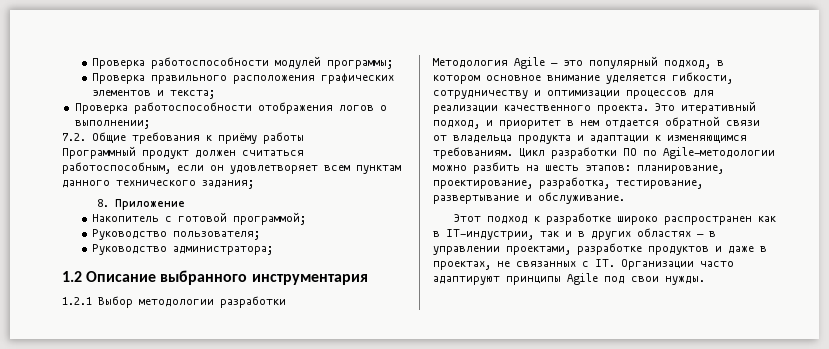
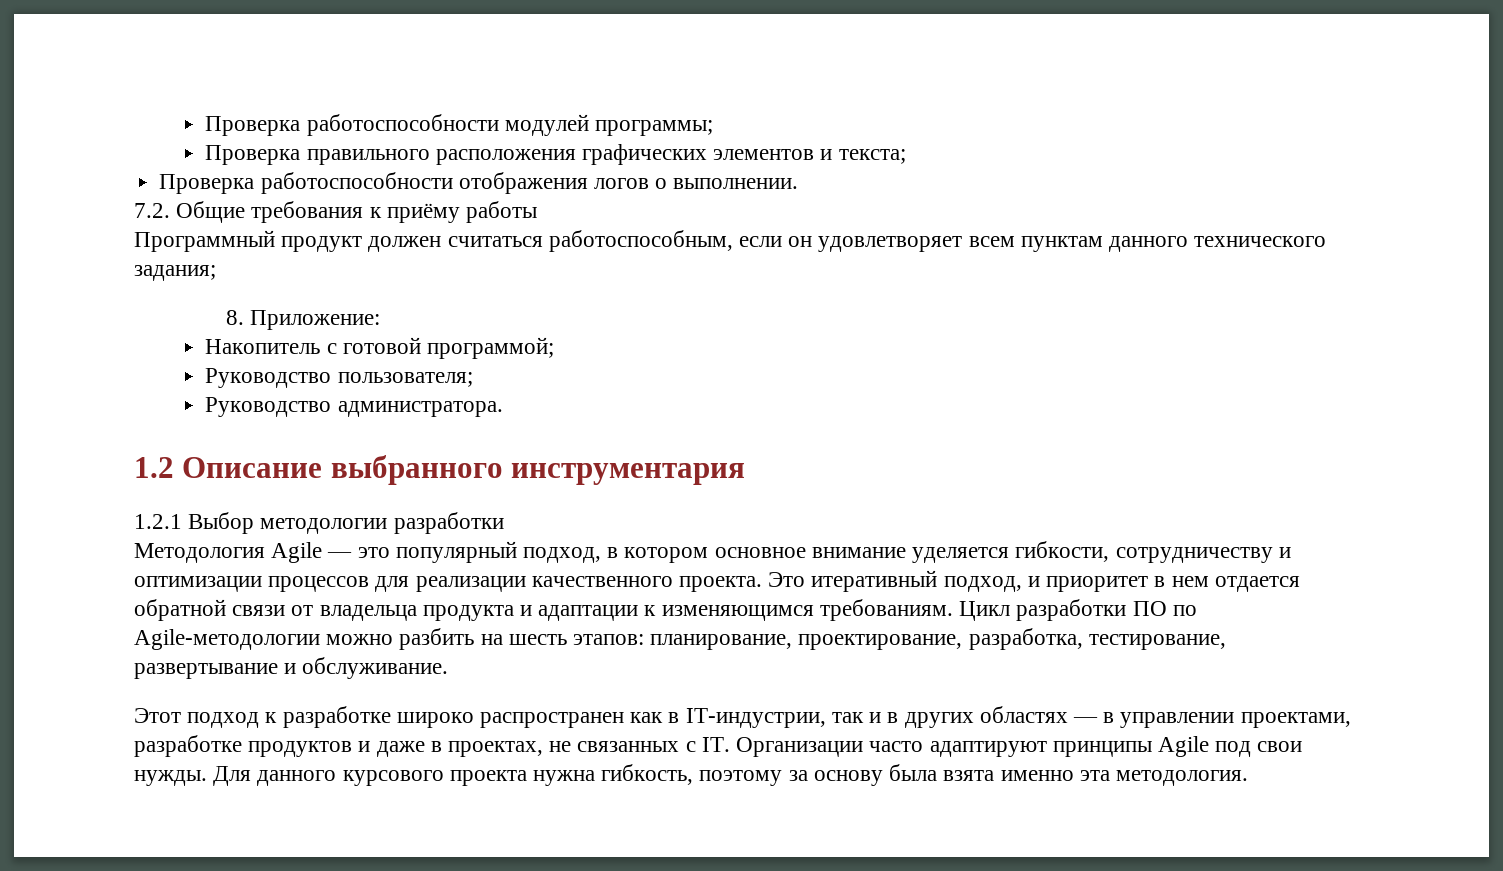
- Проверка работоспособности отображения логов о выполнении;
+ Проверка работоспособности отображения логов о выполнении.
- 8. Приложение
+ 8. Приложение:
- Руководство администратора;
+ Руководство администратора.
+ Для данного курсового проекта нужна гибкость, поэтому за основу была взята именно эта методология.

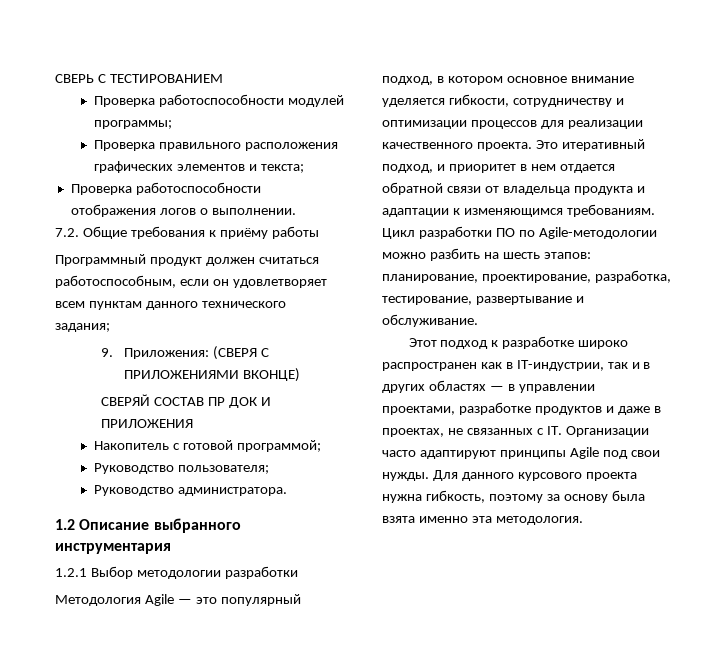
+ СВЕРЬ С ТЕСТИРОВАНИЕМ
- 8. Приложение:
+ 9. Приложения: (СВЕРЯ С ПРИЛОЖЕНИЯМИ ВКОНЦЕ)
+ СВЕРЯЙ СОСТАВ ПР ДОК И ПРИЛОЖЕНИЯ

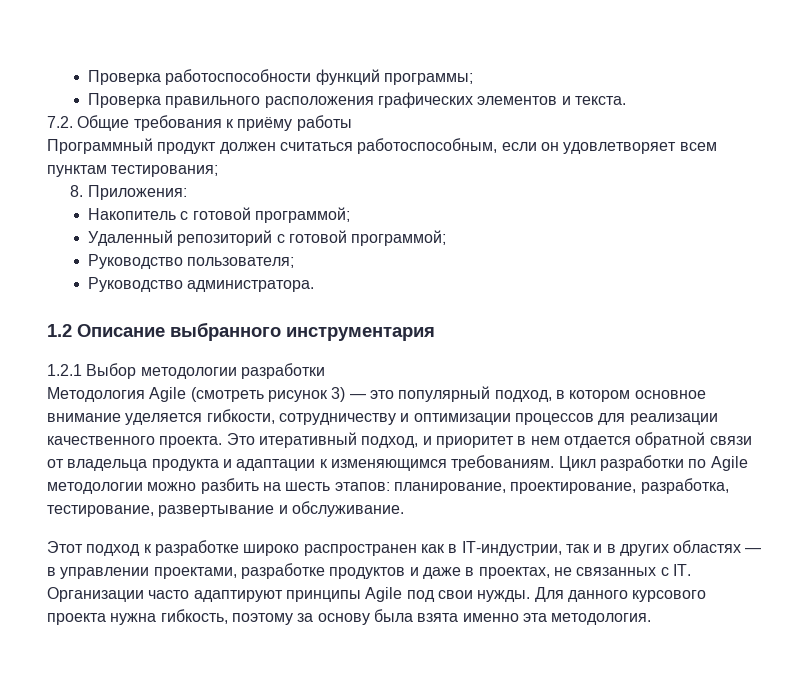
- СВЕРЬ С ТЕСТИРОВАНИЕМ
- Проверка работоспособности модулей программы;
+ Проверка работоспособности функций программы;
- Проверка правильного расположения графических элементов и текста;
- Проверка работоспособности отображения логов о выполнении.
+ Проверка правильного расположения графических элементов и текста.
- Программный продукт должен считаться работоспособным, если он удовлетворяет всем пунктам данного технического задания;
- 9. Приложения: (СВЕРЯ С ПРИЛОЖЕНИЯМИ ВКОНЦЕ)
- СВЕРЯЙ СОСТАВ ПР ДОК И ПРИЛОЖЕНИЯ
+ Программный продукт должен считаться работоспособным, если он удовлетворяет всем пунктам тестирования;
+ 8. Приложения:
+ Удаленный репозиторий с готовой программой;
- Методология Agile — это популярный подход, в котором основное внимание уделяется гибкости, сотрудничеству и оптимизации процессов для реализации качественного проекта.
+ Методология Agile (смотреть рисунок 3) — это популярный подход, в котором основное внимание уделяется гибкости, сотрудничеству и оптимизации процессов для реализации качественного проекта.
- Цикл разработки ПО по Agile-методологии можно разбить на шесть этапов: планирование, проектирование, разработка, тестирование, развертывание и обслуживание.
+ Цикл разработки по Agile методологии можно разбить на шесть этапов: планирование, проектирование, разработка, тестирование, развертывание и обслуживание.

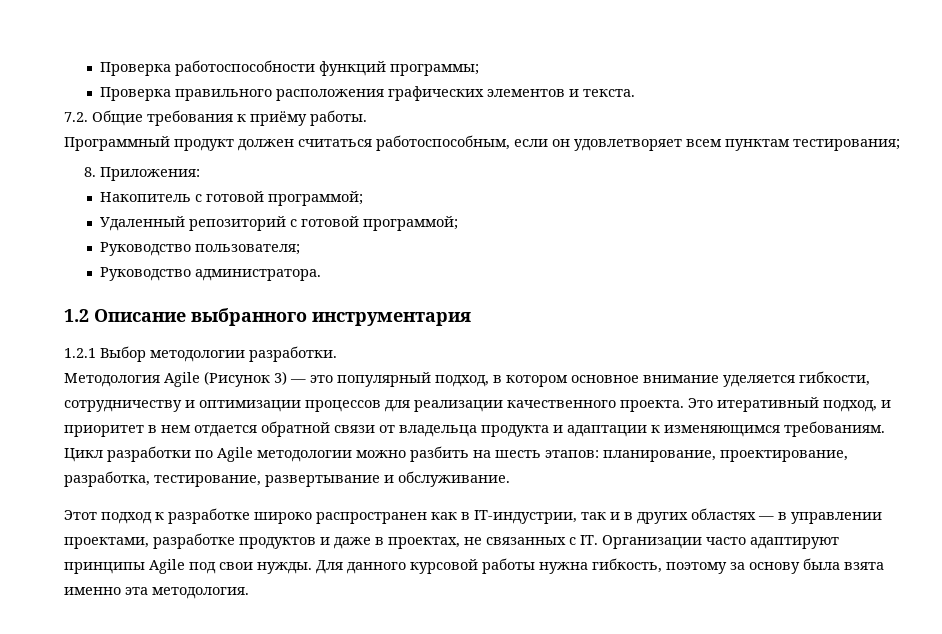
- 7.2. Общие требования к приёму работы
+ 7.2. Общие требования к приёму работы.
- 1.2.1 Выбор методологии разработки
+ 1.2.1 Выбор методологии разработки.
- Методология Agile (смотреть рисунок 3) — это популярный подход, в котором основное внимание уделяется гибкости, сотрудничеству и оптимизации процессов для реализации качественного проекта.
+ Методология Agile (Рисунок 3) — это популярный подход, в котором основное внимание уделяется гибкости, сотрудничеству и оптимизации процессов для реализации качественного проекта.
- Для данного курсового проекта нужна гибкость, поэтому за основу была взята именно эта методология.
+ Для данного курсовой работы нужна гибкость, поэтому за основу была взята именно эта методология.

